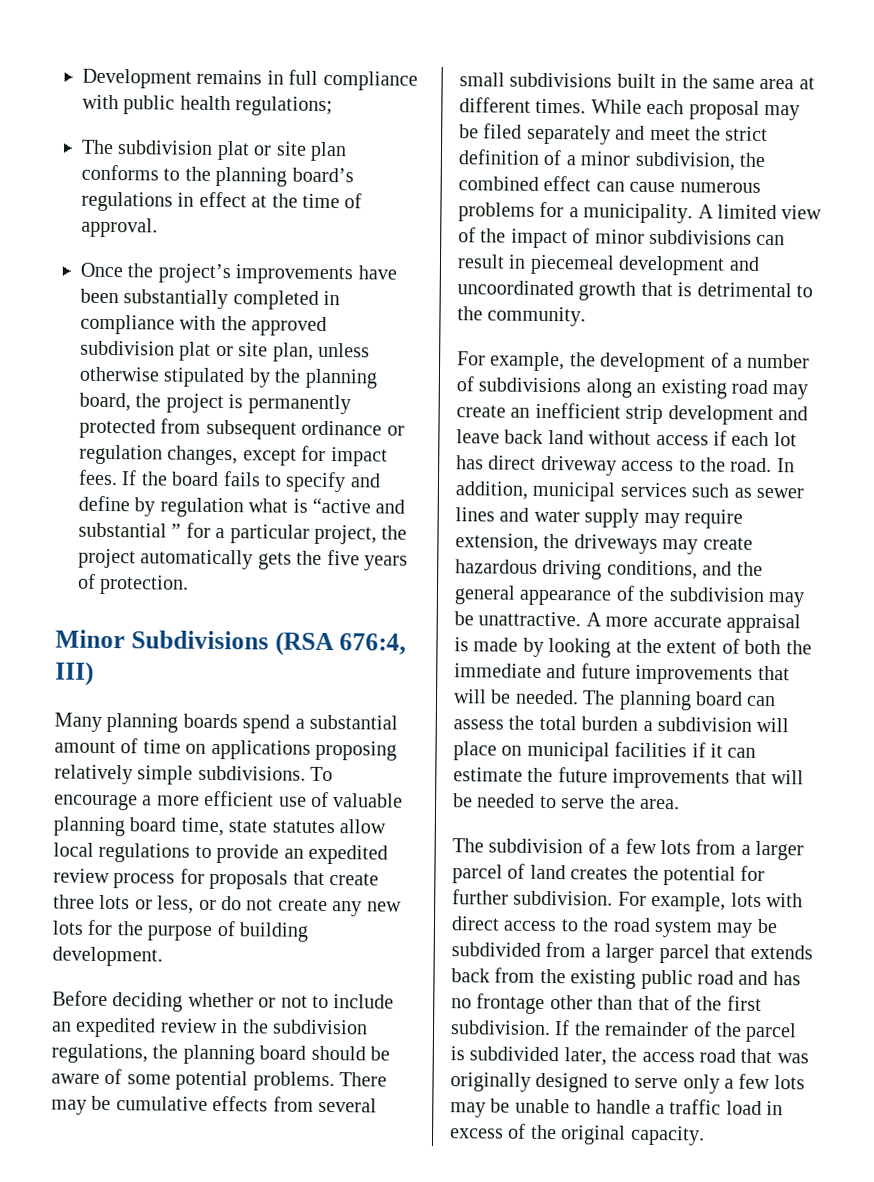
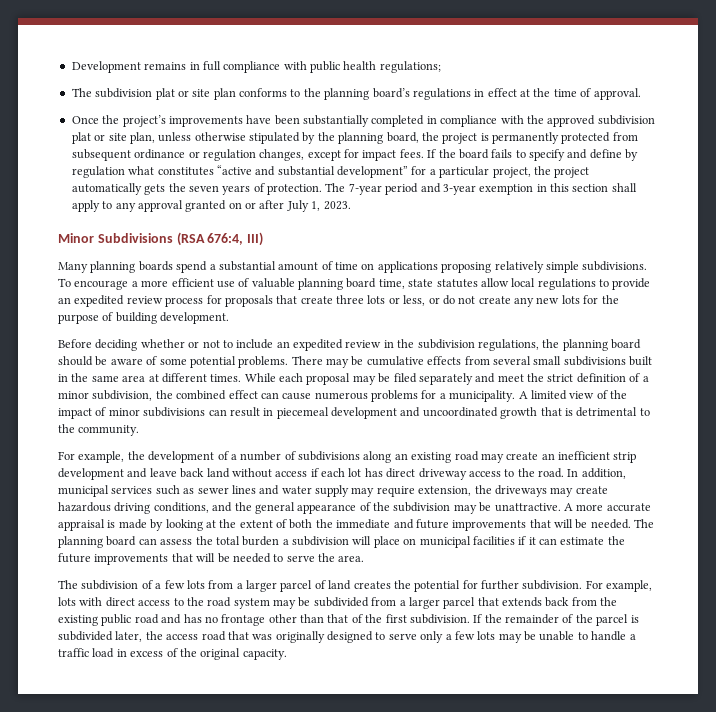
- If the board fails to specify and define by regulation what is “active and substantial ” for a particular project, the project automatically gets the five years of protection.
+ If the board fails to specify and define by regulation what constitutes “active and substantial development” for a particular project, the project automatically gets the seven years of protection. The 7-year period and 3-year exemption in this section shall apply to any approval granted on or after July 1, 2023.

